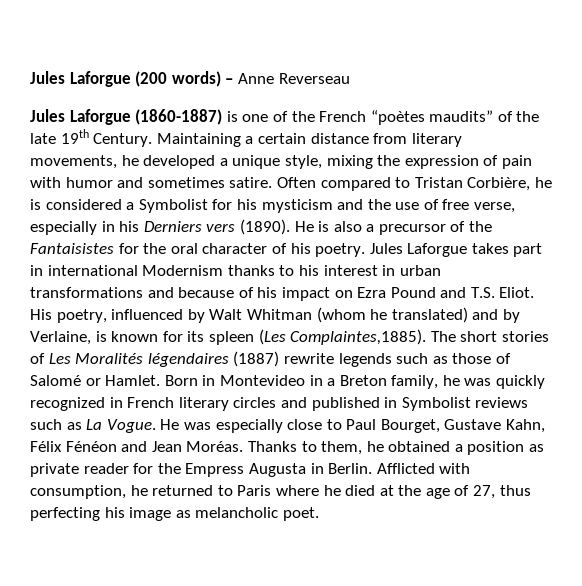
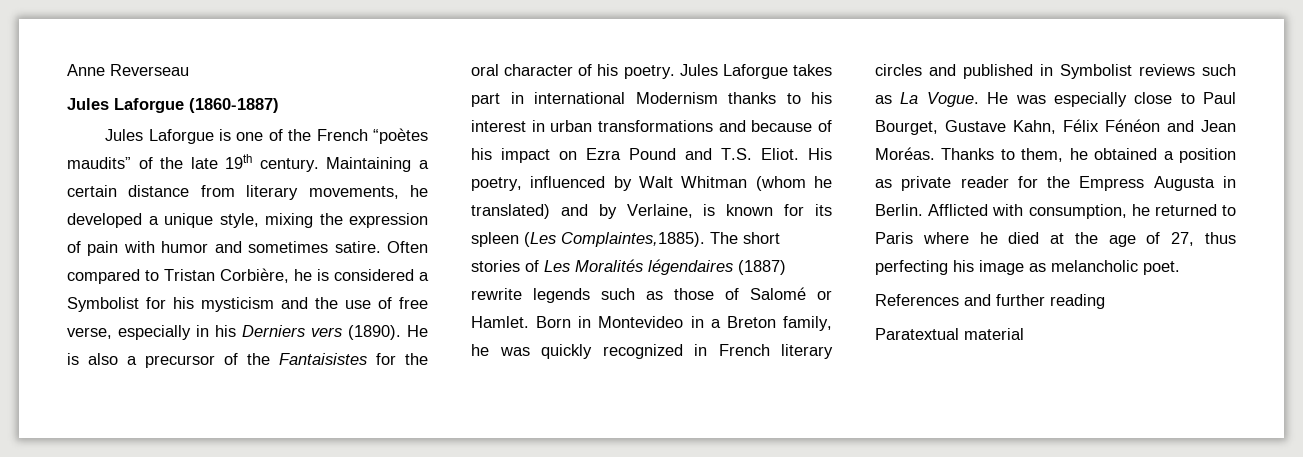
- Jules Laforgue (200 words) – Anne Reverseau
+ Anne Reverseau
- Jules Laforgue (1860-1887) is one of the French “poètes maudits” of the late 19th Century.
+ Jules Laforgue (1860-1887)
+ Jules Laforgue is one of the French “poètes maudits” of the late 19th century.
+ References and further reading
+ Paratextual material

